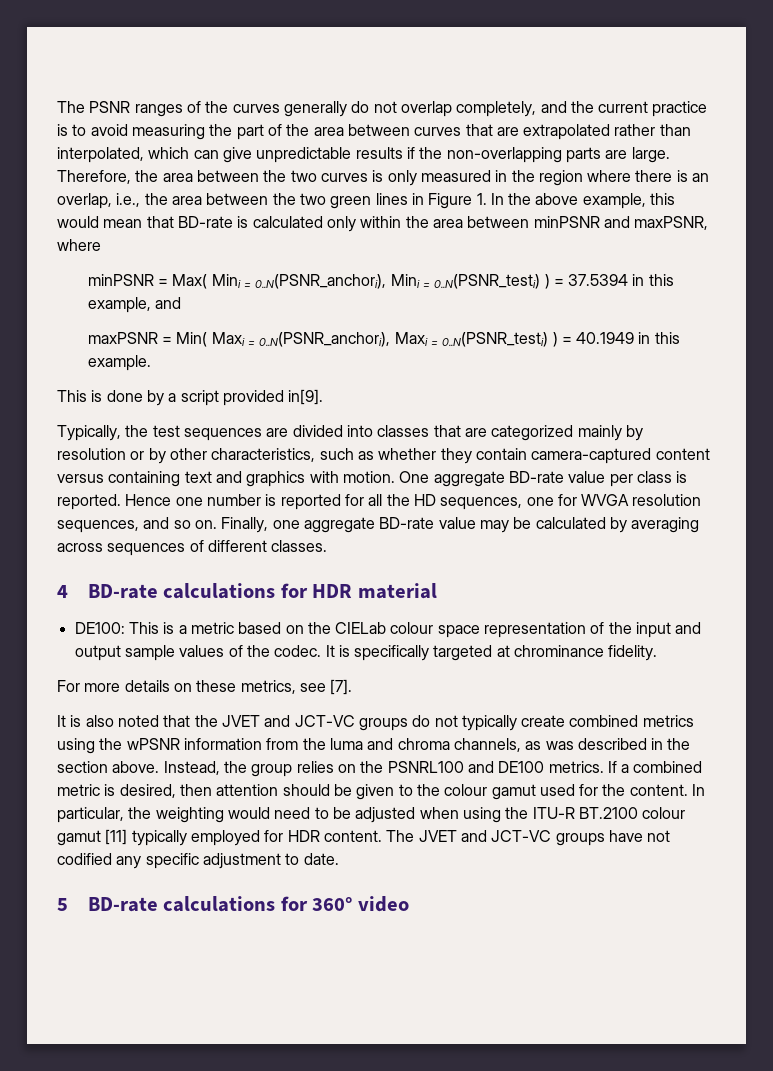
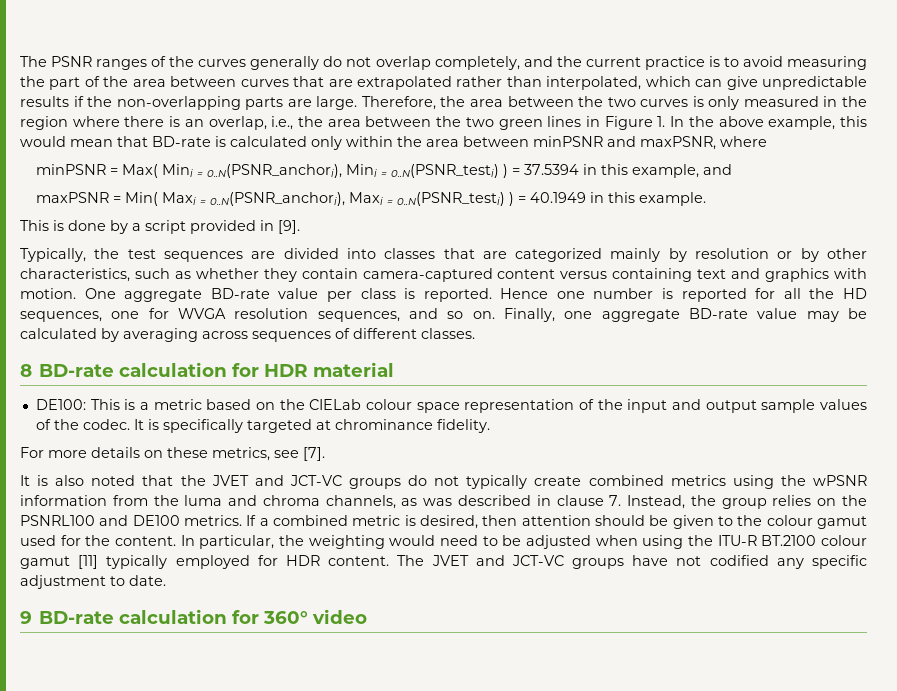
- This is done by a script provided in[9].
+ This is done by a script provided in [9].
- 4 BD-rate calculations for HDR material
+ 8 BD-rate calculation for HDR material
- It is also noted that the JVET and JCT-VC groups do not typically create combined metrics using the wPSNR information from the luma and chroma channels, as was described in the section above. Instead, the group relies on the PSNRL100 and DE100 metrics.
+ It is also noted that the JVET and JCT-VC groups do not typically create combined metrics using the wPSNR information from the luma and chroma channels, as was described in clause 7. Instead, the group relies on the PSNRL100 and DE100 metrics.
- 5 BD-rate calculations for 360° video
+ 9 BD-rate calculation for 360° video

